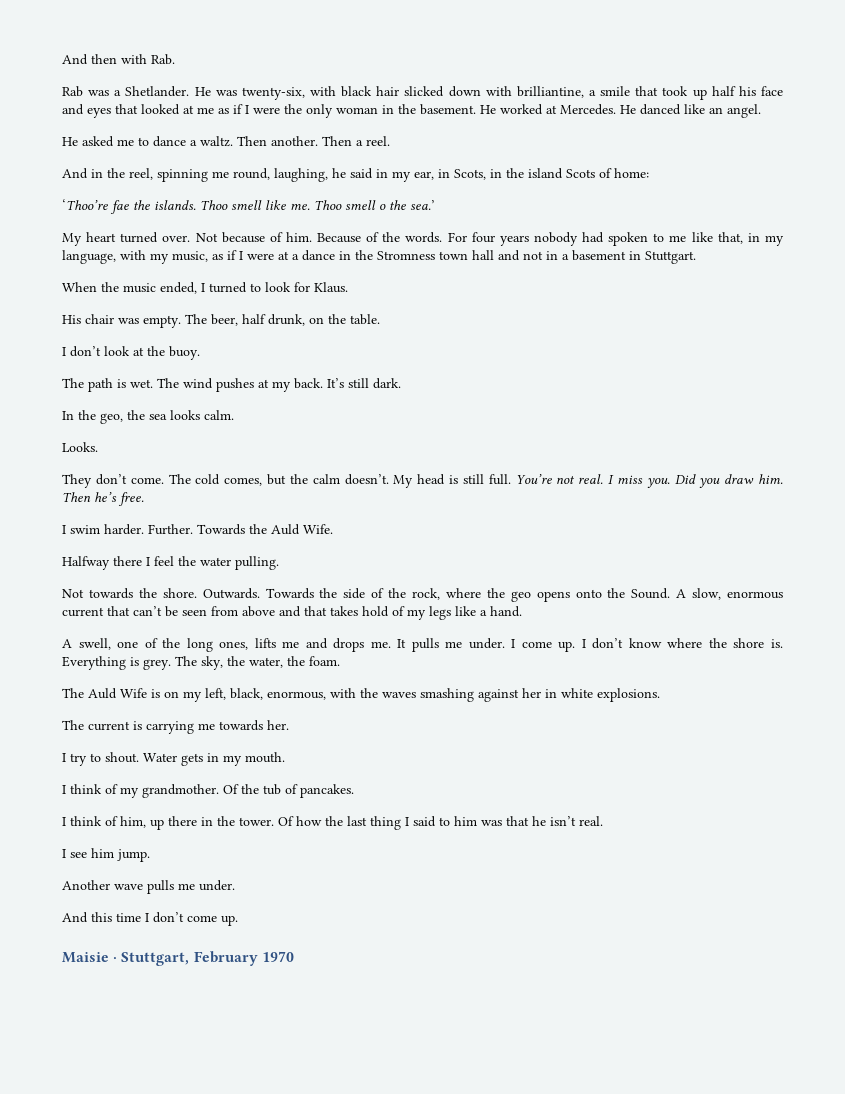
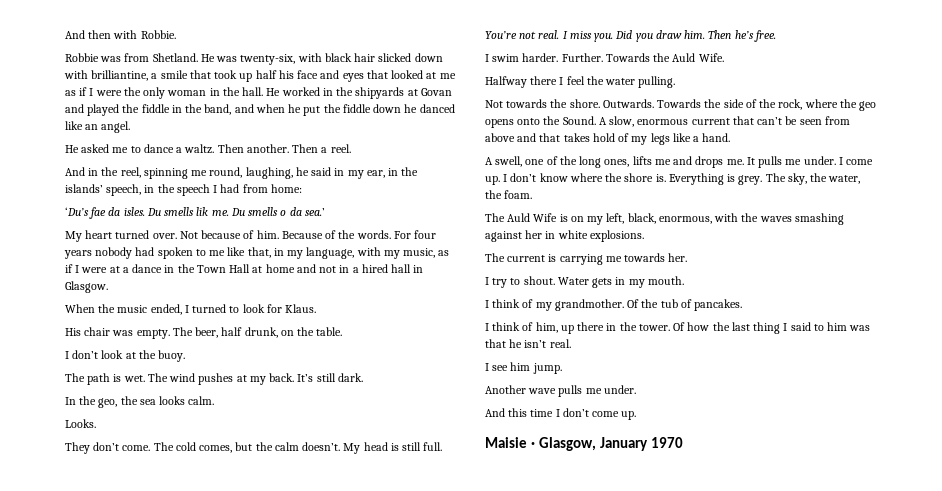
- And then with Rab.
- Rab was a Shetlander.
+ And then with Robbie.
+ Robbie was from Shetland.
- He was twenty-six, with black hair slicked down with brilliantine, a smile that took up half his face and eyes that looked at me as if I were the only woman in the basement.
+ He was twenty-six, with black hair slicked down with brilliantine, a smile that took up half his face and eyes that looked at me as if I were the only woman in the hall.
- He worked at Mercedes. He danced like an angel.
+ He worked in the shipyards at Govan and played the fiddle in the band, and when he put the fiddle down he danced like an angel.
- And in the reel, spinning me round, laughing, he said in my ear, in Scots, in the island Scots of home:
- ‘Thoo’re fae the islands. Thoo smell like me. Thoo smell o the sea.’
+ And in the reel, spinning me round, laughing, he said in my ear, in the islands’ speech, in the speech I had from home:
+ ‘Du’s fae da isles. Du smells lik me. Du smells o da sea.’
- For four years nobody had spoken to me like that, in my language, with my music, as if I were at a dance in the Stromness town hall and not in a basement in Stuttgart.
+ For four years nobody had spoken to me like that, in my language, with my music, as if I were at a dance in the Town Hall at home and not in a hired hall in Glasgow.
- Maisie · Stuttgart, February 1970
+ Maisie · Glasgow, January 1970

